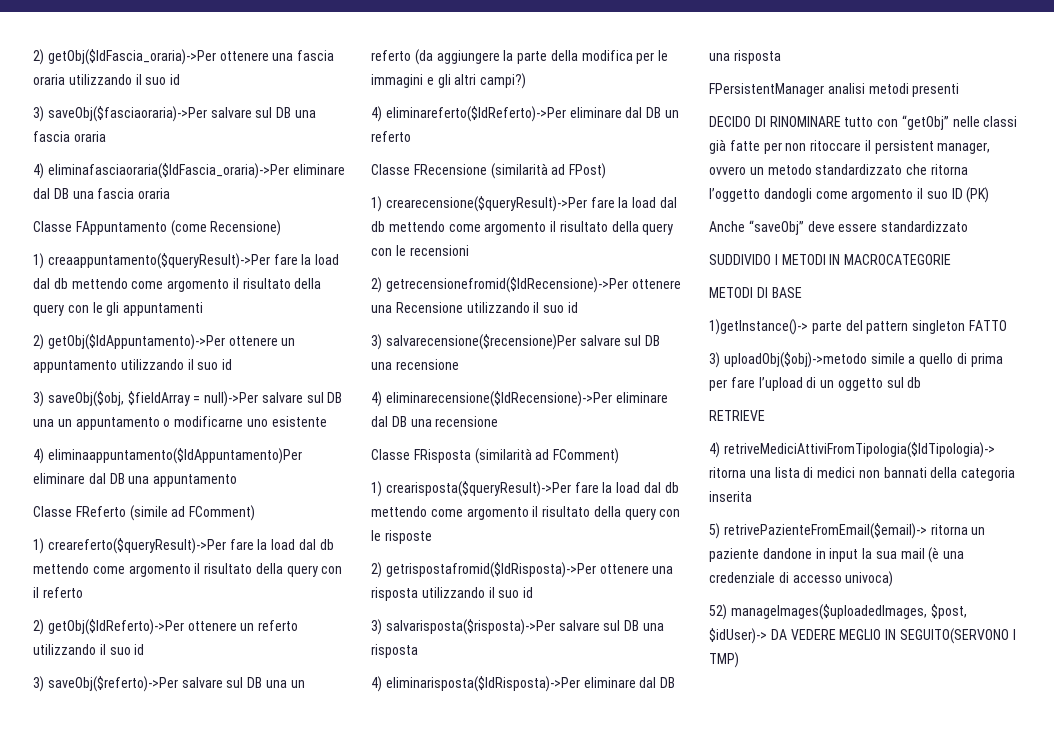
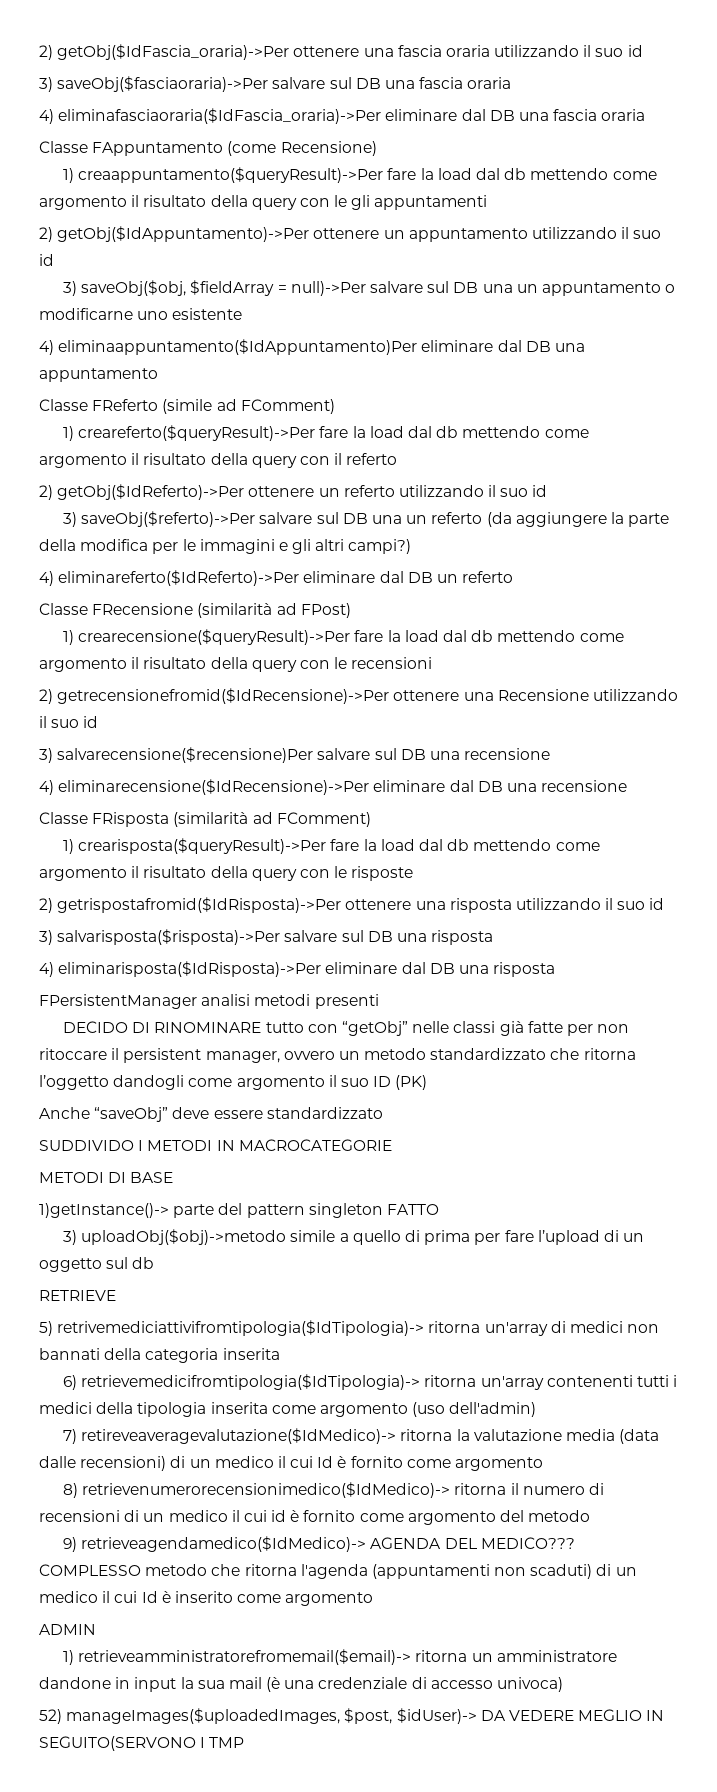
- 4) retriveMediciAttiviFromTipologia($IdTipologia)-> ritorna una lista di medici non bannati della categoria inserita
+ 5) retrivemediciattivifromtipologia($IdTipologia)-> ritorna un'array di medici non bannati della categoria inserita
- 5) retrivePazienteFromEmail($email)-> ritorna un paziente dandone in input la sua mail (è una credenziale di accesso univoca)
+ 6) retrievemedicifromtipologia($IdTipologia)-> ritorna un'array contenenti tutti i medici della tipologia inserita come argomento (uso dell'admin)
+ 7) retireveaveragevalutazione($IdMedico)-> ritorna la valutazione media (data dalle recensioni) di un medico il cui Id è fornito come argomento
+ 8) retrievenumerorecensionimedico($IdMedico)-> ritorna il numero di recensioni di un medico il cui id è fornito come argomento del metodo
+ 9) retrieveagendamedico($IdMedico)-> AGENDA DEL MEDICO??? COMPLESSO metodo che ritorna l'agenda (appuntamenti non scaduti) di un medico il cui Id è inserito come argomento
+ ADMIN
+ 1) retrieveamministratorefromemail($email)-> ritorna un amministratore dandone in input la sua mail (è una credenziale di accesso univoca)
- 52) manageImages($uploadedImages, $post, $idUser)-> DA VEDERE MEGLIO IN SEGUITO(SERVONO I TMP)
+ 52) manageImages($uploadedImages, $post, $idUser)-> DA VEDERE MEGLIO IN SEGUITO(SERVONO I TMP

